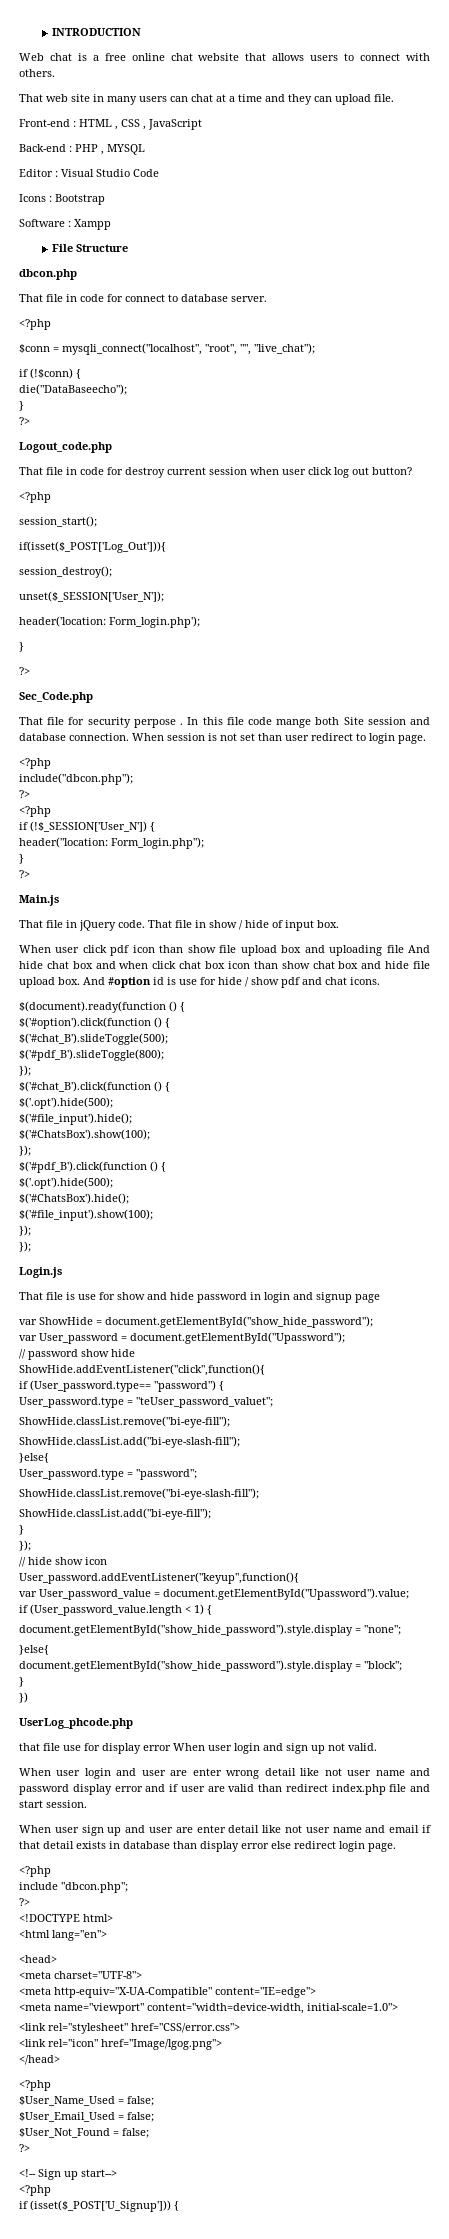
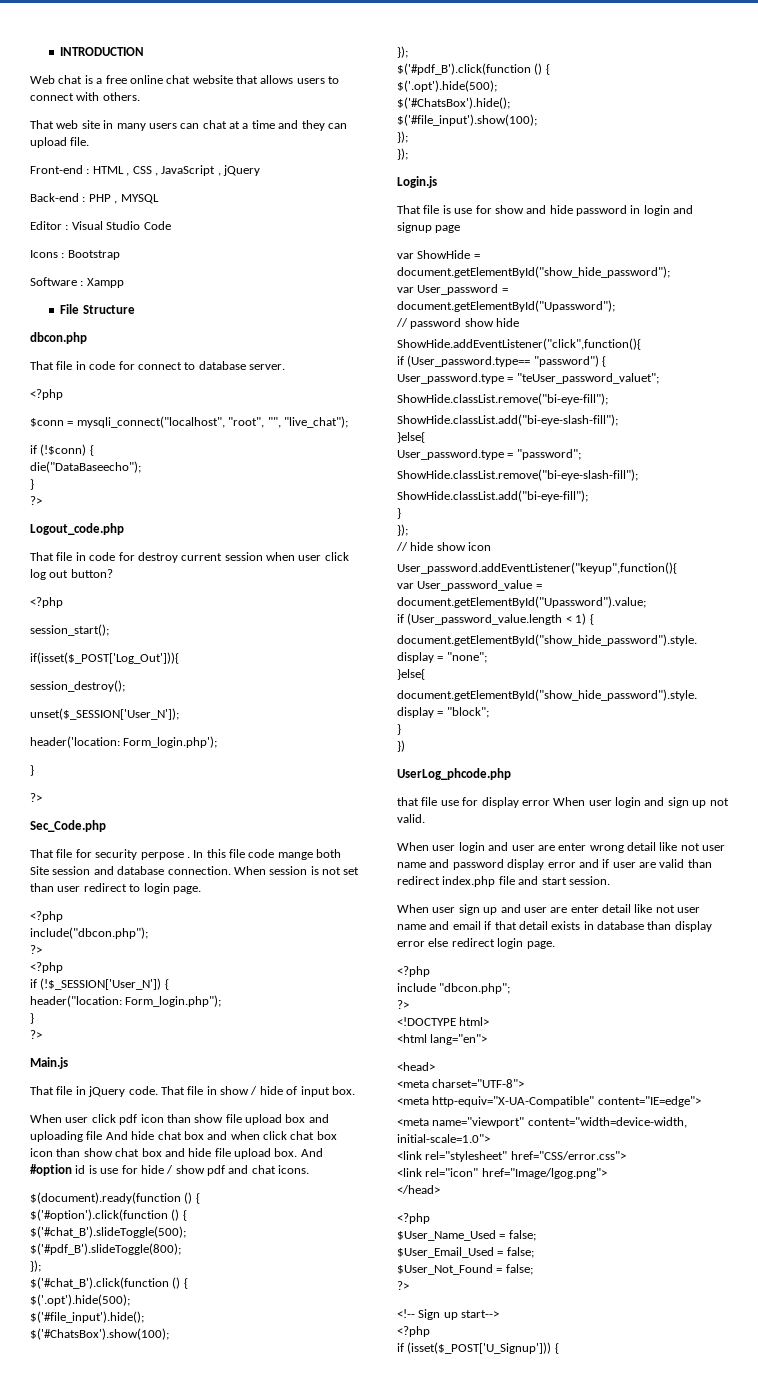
- Front-end : HTML , CSS , JavaScript
+ Front-end : HTML , CSS , JavaScript , jQuery

